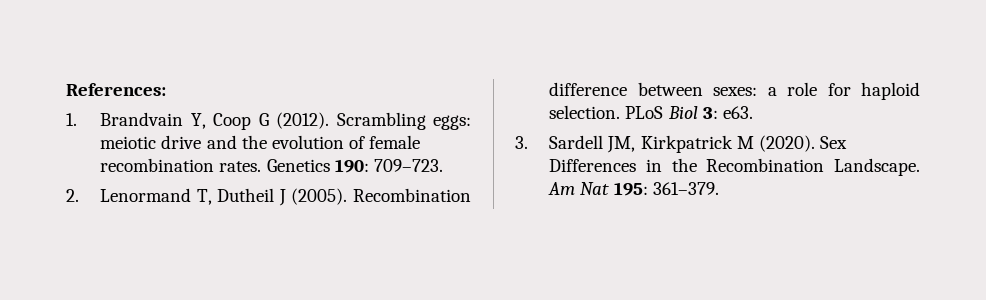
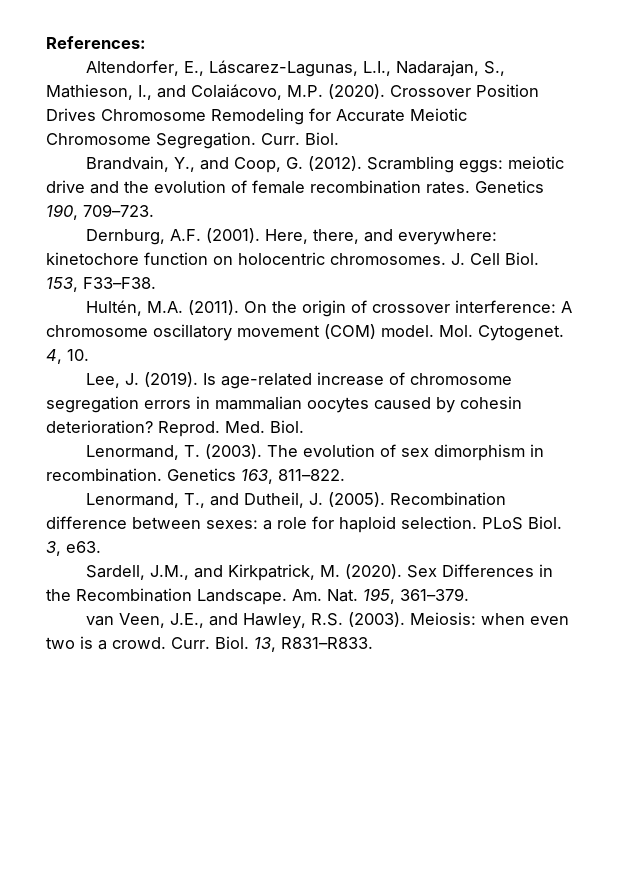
- 1. Brandvain Y, Coop G (2012).
+ Altendorfer, E., Láscarez-Lagunas, L.I., Nadarajan, S., Mathieson, I., and Colaiácovo, M.P. (2020). Crossover Position Drives Chromosome Remodeling for Accurate Meiotic Chromosome Segregation. Curr. Biol.
+ Brandvain, Y., and Coop, G. (2012).
- Genetics 190: 709–723.
+ Genetics 190, 709–723.
- 2. Lenormand T, Dutheil J (2005).
+ Dernburg, A.F. (2001). Here, there, and everywhere: kinetochore function on holocentric chromosomes. J. Cell Biol. 153, F33–F38.
+ Hultén, M.A. (2011). On the origin of crossover interference: A chromosome oscillatory movement (COM) model. Mol. Cytogenet. 4, 10.
+ Lee, J. (2019). Is age-related increase of chromosome segregation errors in mammalian oocytes caused by cohesin deterioration? Reprod. Med. Biol.
+ Lenormand, T. (2003). The evolution of sex dimorphism in recombination. Genetics 163, 811–822.
+ Lenormand, T., and Dutheil, J. (2005).
- PLoS Biol 3: e63.
+ PLoS Biol. 3, e63.
- 3. Sardell JM, Kirkpatrick M (2020).
+ Sardell, J.M., and Kirkpatrick, M. (2020).
- Am Nat 195: 361–379.
+ Am. Nat. 195, 361–379.
+ van Veen, J.E., and Hawley, R.S. (2003). Meiosis: when even two is a crowd. Curr. Biol. 13, R831–R833.

